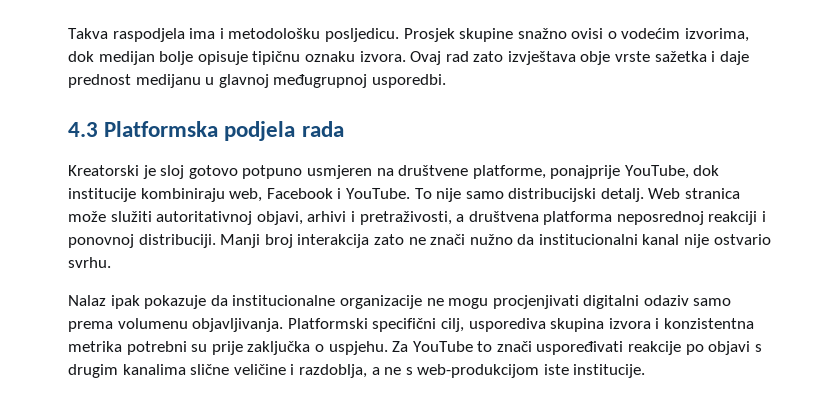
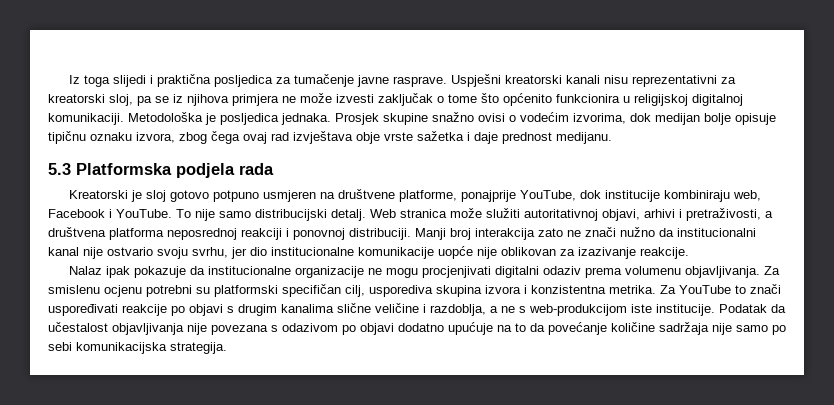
- Takva raspodjela ima i metodološku posljedicu.
+ Iz toga slijedi i praktična posljedica za tumačenje javne rasprave. Uspješni kreatorski kanali nisu reprezentativni za kreatorski sloj, pa se iz njihova primjera ne može izvesti zaključak o tome što općenito funkcionira u religijskoj digitalnoj komunikaciji. Metodološka je posljedica jednaka.
- Prosjek skupine snažno ovisi o vodećim izvorima, dok medijan bolje opisuje tipičnu oznaku izvora. Ovaj rad zato izvještava obje vrste sažetka i daje prednost medijanu u glavnoj međugrupnoj usporedbi.
- 4.3 Platformska podjela rada
+ Prosjek skupine snažno ovisi o vodećim izvorima, dok medijan bolje opisuje tipičnu oznaku izvora, zbog čega ovaj rad izvještava obje vrste sažetka i daje prednost medijanu.
+ 5.3 Platformska podjela rada
- Manji broj interakcija zato ne znači nužno da institucionalni kanal nije ostvario svrhu.
+ Manji broj interakcija zato ne znači nužno da institucionalni kanal nije ostvario svoju svrhu, jer dio institucionalne komunikacije uopće nije oblikovan za izazivanje reakcije.
- Nalaz ipak pokazuje da institucionalne organizacije ne mogu procjenjivati digitalni odaziv samo prema volumenu objavljivanja.
+ Nalaz ipak pokazuje da institucionalne organizacije ne mogu procjenjivati digitalni odaziv prema volumenu objavljivanja.
- Platformski specifični cilj, usporediva skupina izvora i konzistentna metrika potrebni su prije zaključka o uspjehu.
+ Za smislenu ocjenu potrebni su platformski specifičan cilj, usporediva skupina izvora i konzistentna metrika.
+ Podatak da učestalost objavljivanja nije povezana s odazivom po objavi dodatno upućuje na to da povećanje količine sadržaja nije samo po sebi komunikacijska strategija.

